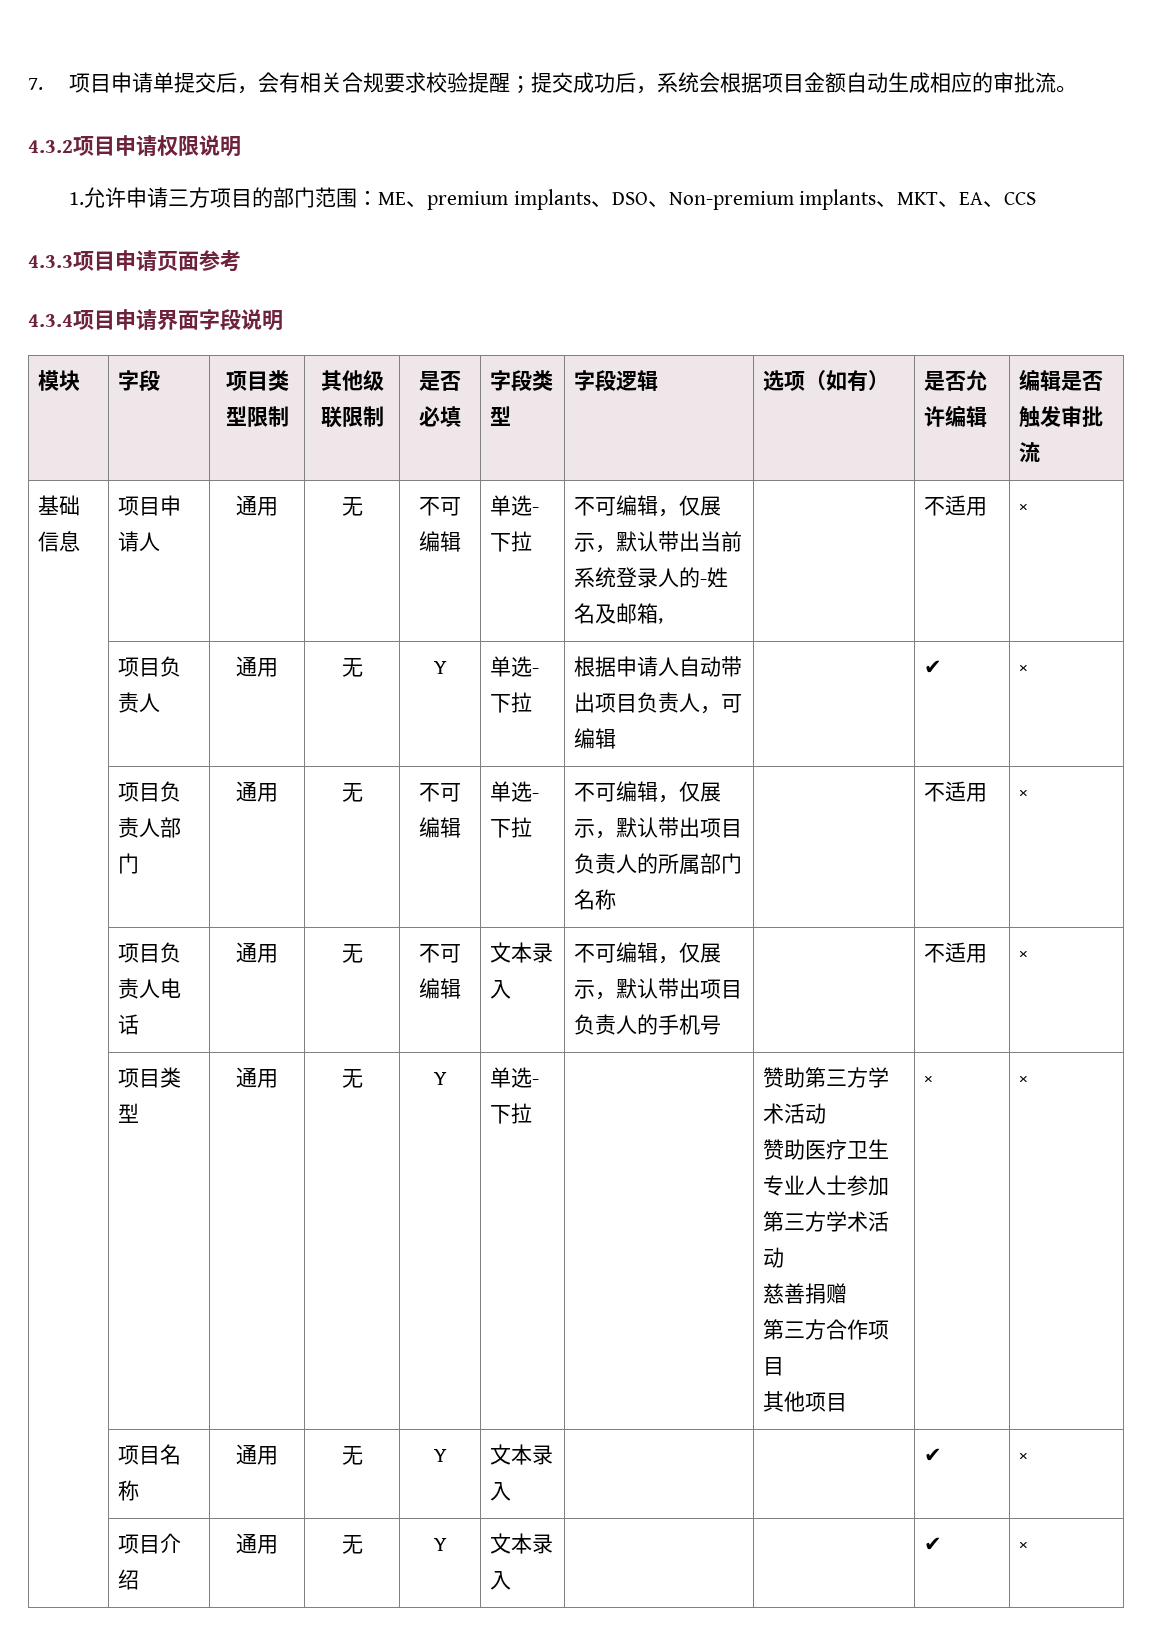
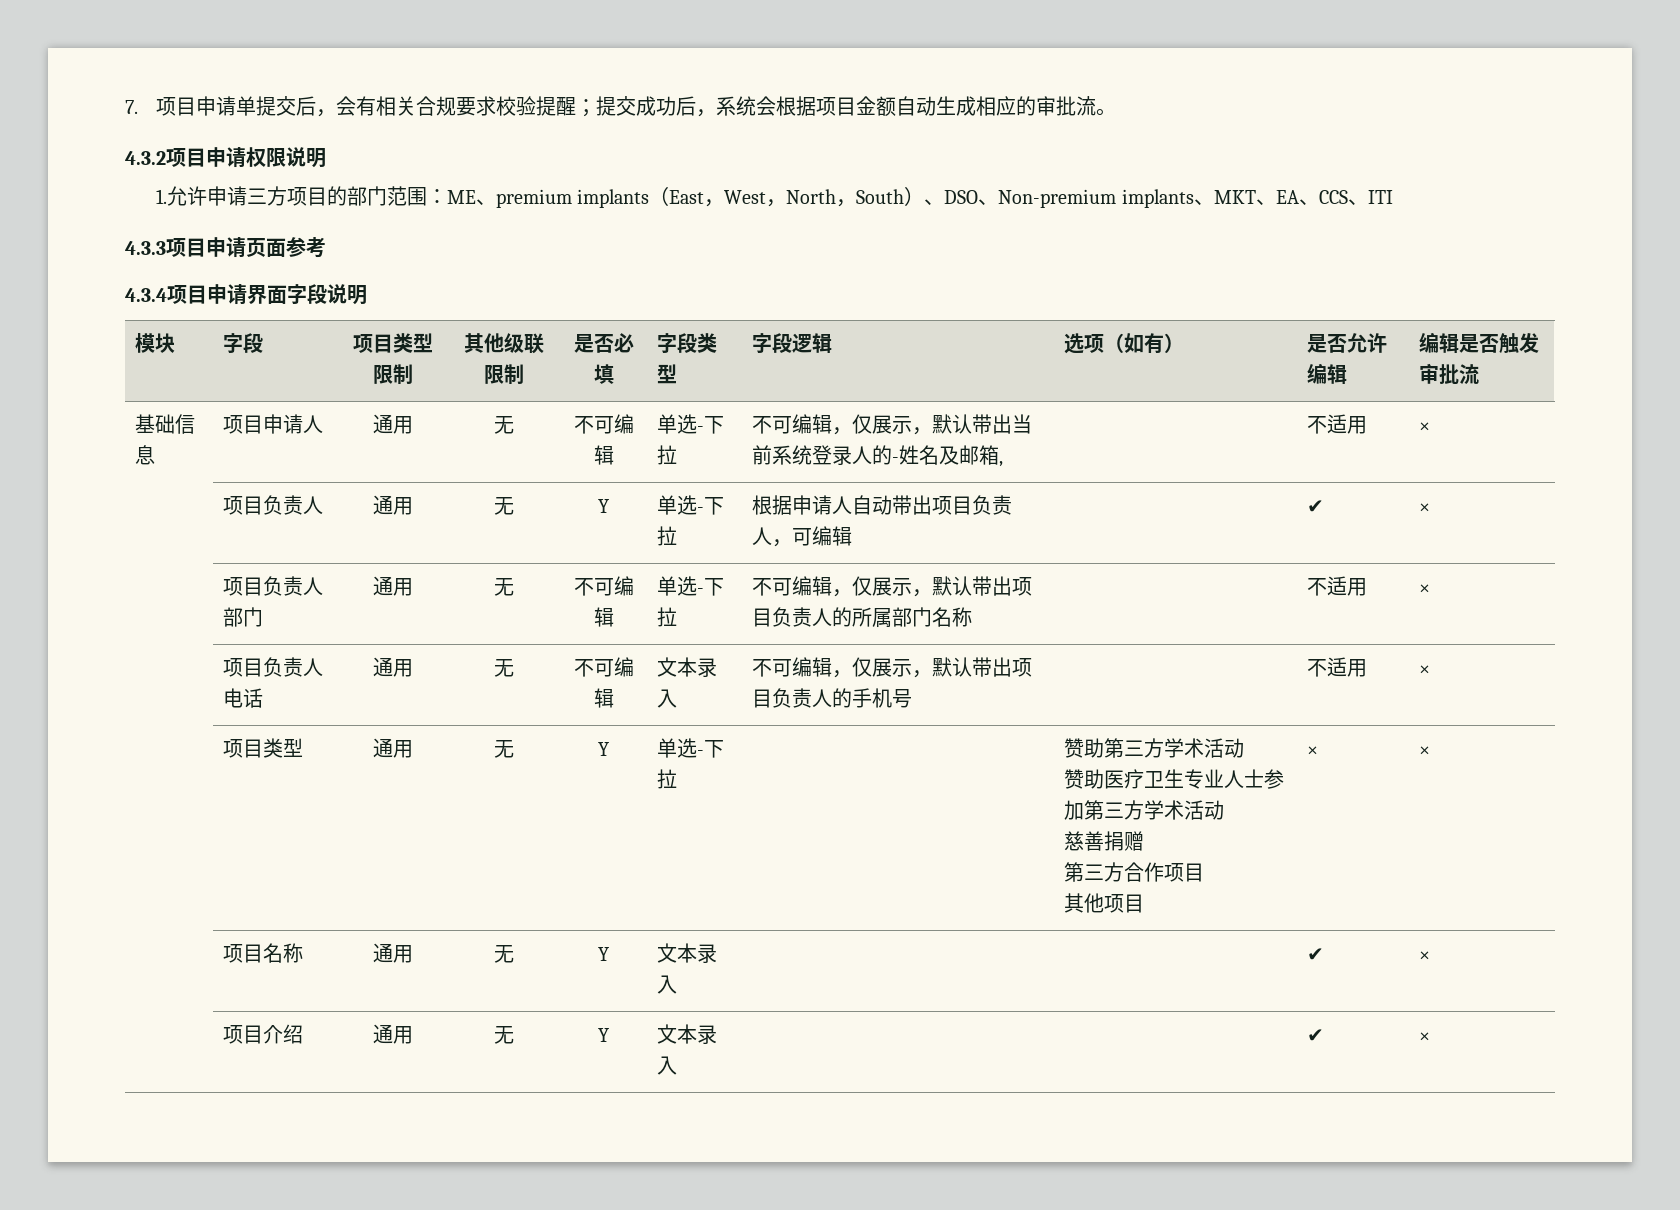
- 1.允许申请三方项目的部门范围：ME、premium implants、DSO、Non-premium implants、MKT、EA、CCS
+ 1.允许申请三方项目的部门范围：ME、premium implants（East，West，North，South）、DSO、Non-premium implants、MKT、EA、CCS、ITI

